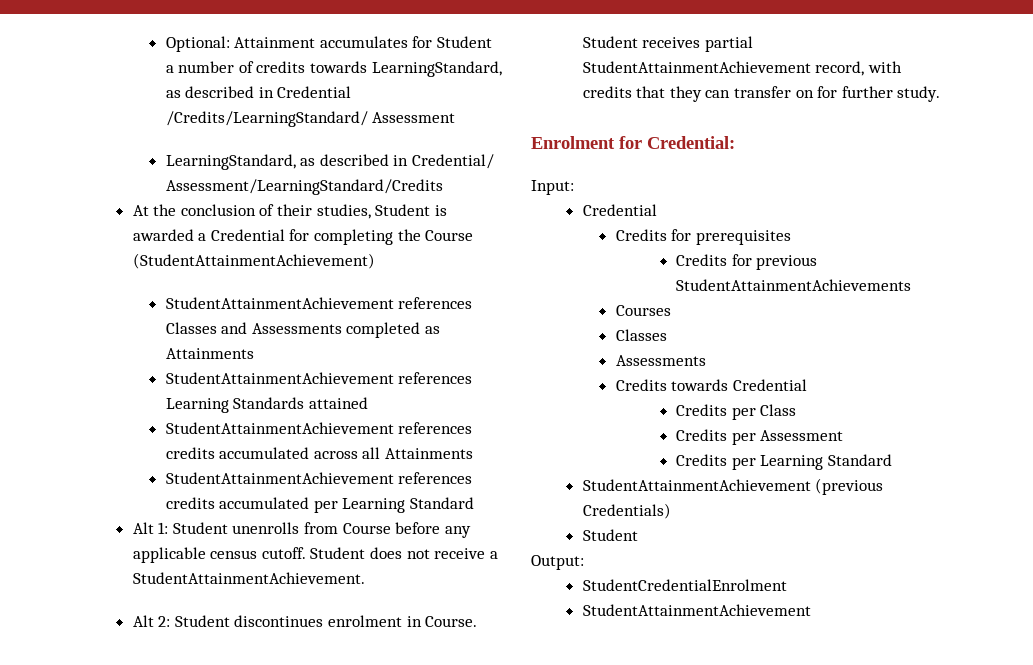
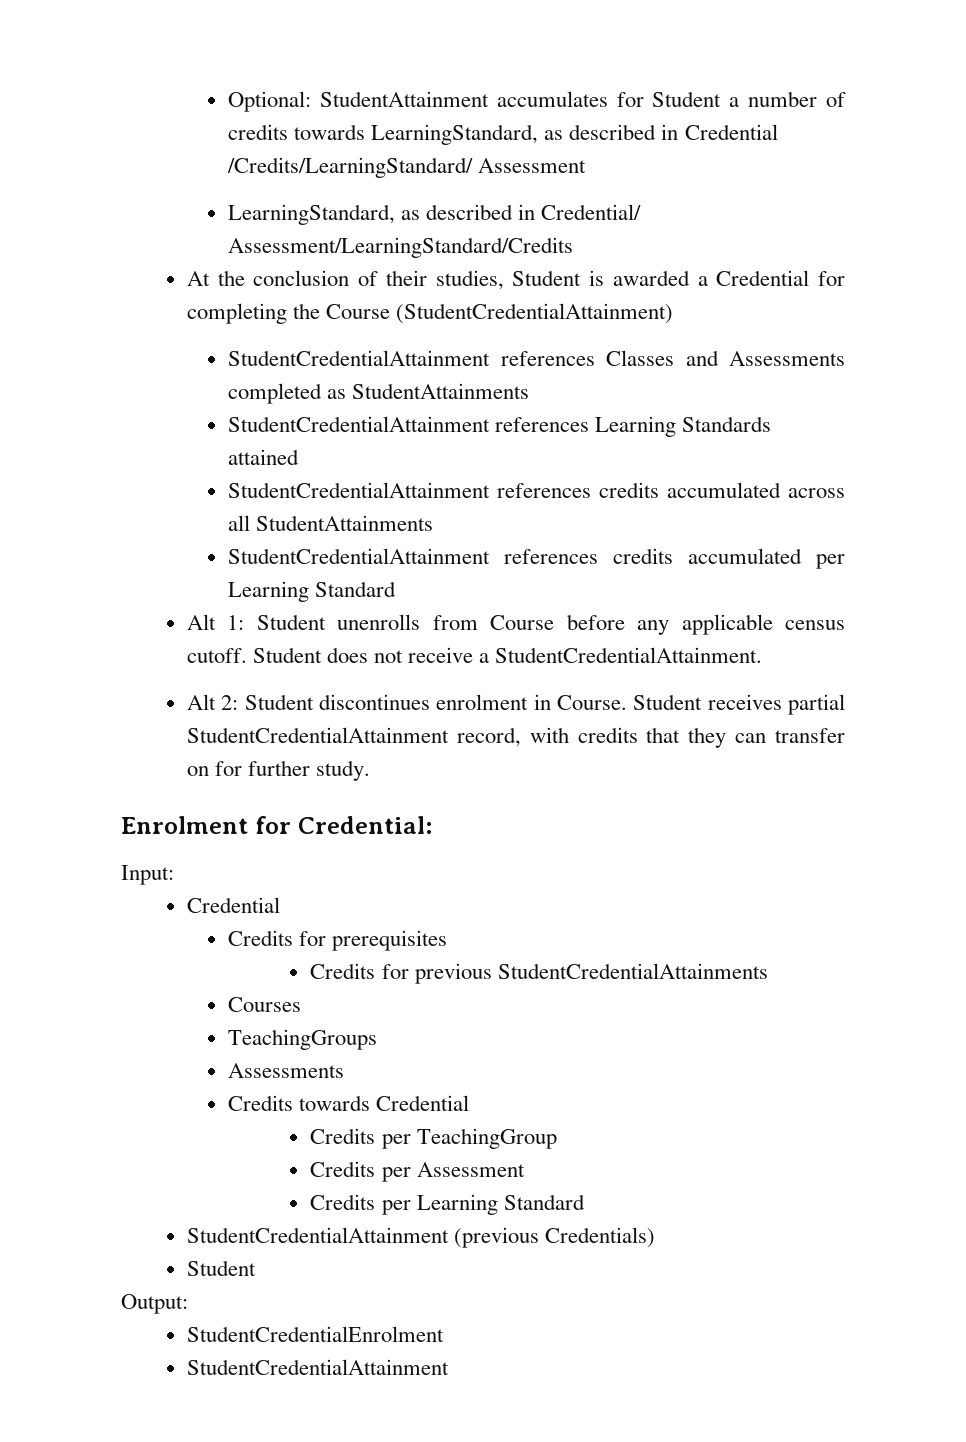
- Optional: Attainment accumulates for Student a number of credits towards LearningStandard, as described in Credential /Credits/LearningStandard/ Assessment
+ Optional: StudentAttainment accumulates for Student a number of credits towards LearningStandard, as described in Credential /Credits/LearningStandard/ Assessment
- At the conclusion of their studies, Student is awarded a Credential for completing the Course (StudentAttainmentAchievement)
- StudentAttainmentAchievement references Classes and Assessments completed as Attainments
- StudentAttainmentAchievement references Learning Standards attained
+ At the conclusion of their studies, Student is awarded a Credential for completing the Course (StudentCredentialAttainment)
+ StudentCredentialAttainment references Classes and Assessments completed as StudentAttainments
+ StudentCredentialAttainment references Learning Standards attained
- StudentAttainmentAchievement references credits accumulated across all Attainments
- StudentAttainmentAchievement references credits accumulated per Learning Standard
+ StudentCredentialAttainment references credits accumulated across all StudentAttainments
+ StudentCredentialAttainment references credits accumulated per Learning Standard
- Student does not receive a StudentAttainmentAchievement.
+ Student does not receive a StudentCredentialAttainment.
- Student receives partial StudentAttainmentAchievement record, with credits that they can transfer on for further study.
+ Student receives partial StudentCredentialAttainment record, with credits that they can transfer on for further study.
- Credits for previous StudentAttainmentAchievements
+ Credits for previous StudentCredentialAttainments
  Courses
- Classes
+ TeachingGroups
- Credits per Class
+ Credits per TeachingGroup
- StudentAttainmentAchievement (previous Credentials)
+ StudentCredentialAttainment (previous Credentials)
  StudentCredentialEnrolment
- StudentAttainmentAchievement
+ StudentCredentialAttainment

